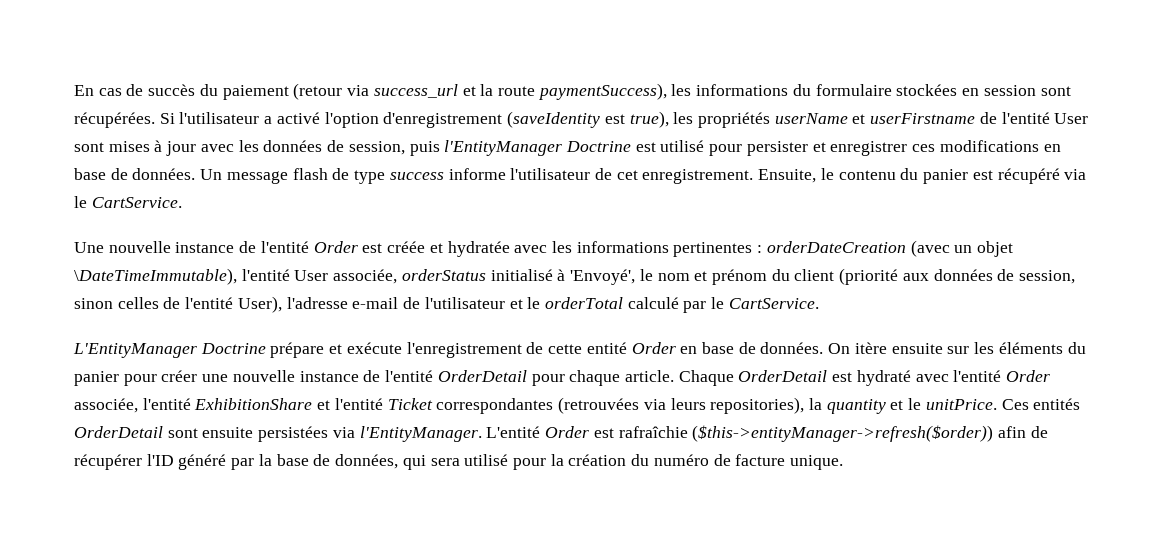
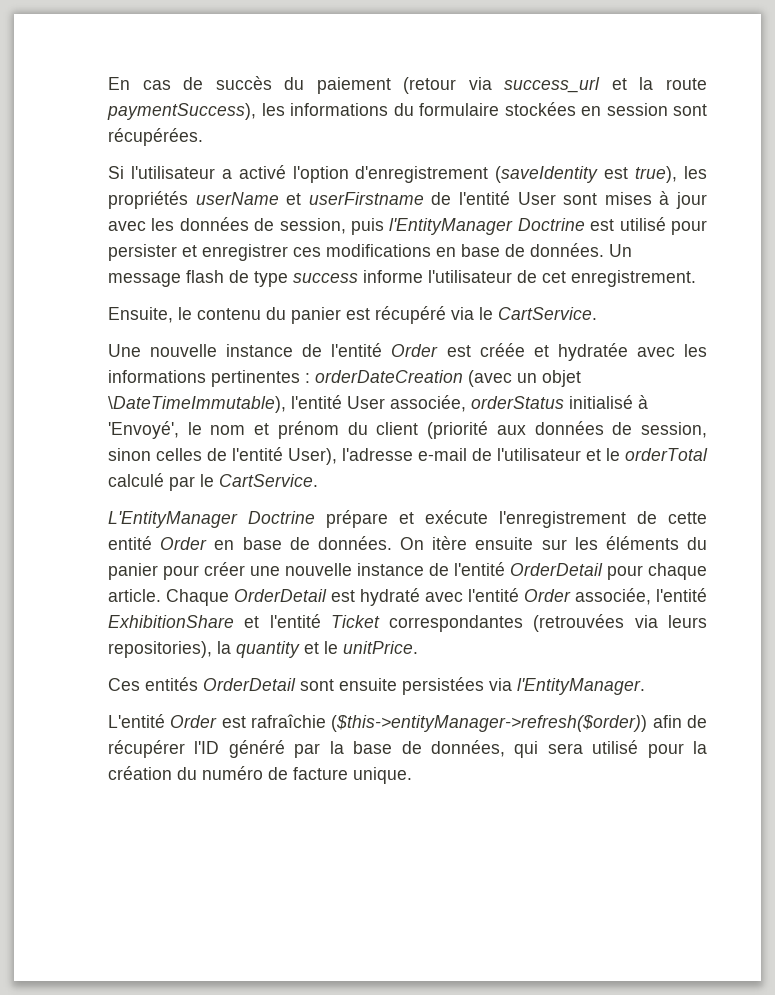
- En cas de succès du paiement (retour via success_url et la route paymentSuccess), les informations du formulaire stockées en session sont récupérées. Si l'utilisateur a activé l'option d'enregistrement (saveIdentity est true), les propriétés userName et userFirstname de l'entité User sont mises à jour avec les données de session, puis l'EntityManager Doctrine est utilisé pour persister et enregistrer ces modifications en base de données.
+ En cas de succès du paiement (retour via success_url et la route paymentSuccess), les informations du formulaire stockées en session sont récupérées.
+ Si l'utilisateur a activé l'option d'enregistrement (saveIdentity est true), les propriétés userName et userFirstname de l'entité User sont mises à jour avec les données de session, puis l'EntityManager Doctrine est utilisé pour persister et enregistrer ces modifications en base de données.
- Un message flash de type success informe l'utilisateur de cet enregistrement. Ensuite, le contenu du panier est récupéré via le CartService.
+ Un message flash de type success informe l'utilisateur de cet enregistrement.
+ Ensuite, le contenu du panier est récupéré via le CartService.
- Chaque OrderDetail est hydraté avec l'entité Order associée, l'entité ExhibitionShare et l'entité Ticket correspondantes (retrouvées via leurs repositories), la quantity et le unitPrice. Ces entités OrderDetail sont ensuite persistées via l'EntityManager. L'entité Order est rafraîchie ($this->entityManager->refresh($order)) afin de récupérer l'ID généré par la base de données, qui sera utilisé pour la création du numéro de facture unique.
+ Chaque OrderDetail est hydraté avec l'entité Order associée, l'entité ExhibitionShare et l'entité Ticket correspondantes (retrouvées via leurs repositories), la quantity et le unitPrice.
+ Ces entités OrderDetail sont ensuite persistées via l'EntityManager.
+ L'entité Order est rafraîchie ($this->entityManager->refresh($order)) afin de récupérer l'ID généré par la base de données, qui sera utilisé pour la création du numéro de facture unique.

